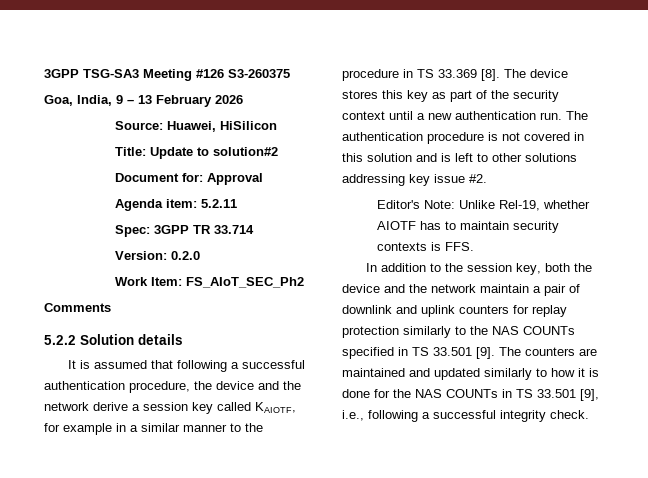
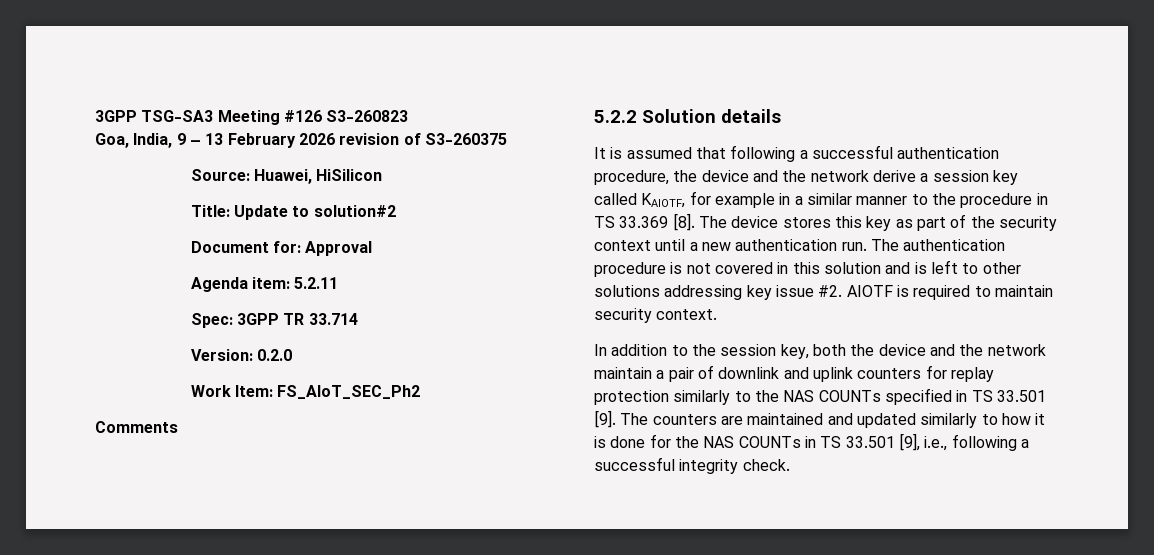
- 3GPP TSG-SA3 Meeting #126 S3-260375
+ 3GPP TSG-SA3 Meeting #126 S3-260823
- Goa, India, 9 – 13 February 2026
+ Goa, India, 9 – 13 February 2026 revision of S3-260375
- The authentication procedure is not covered in this solution and is left to other solutions addressing key issue #2.
- Editor's Note: Unlike Rel-19, whether AIOTF has to maintain security contexts is FFS.
+ The authentication procedure is not covered in this solution and is left to other solutions addressing key issue #2. AIOTF is required to maintain security context.

